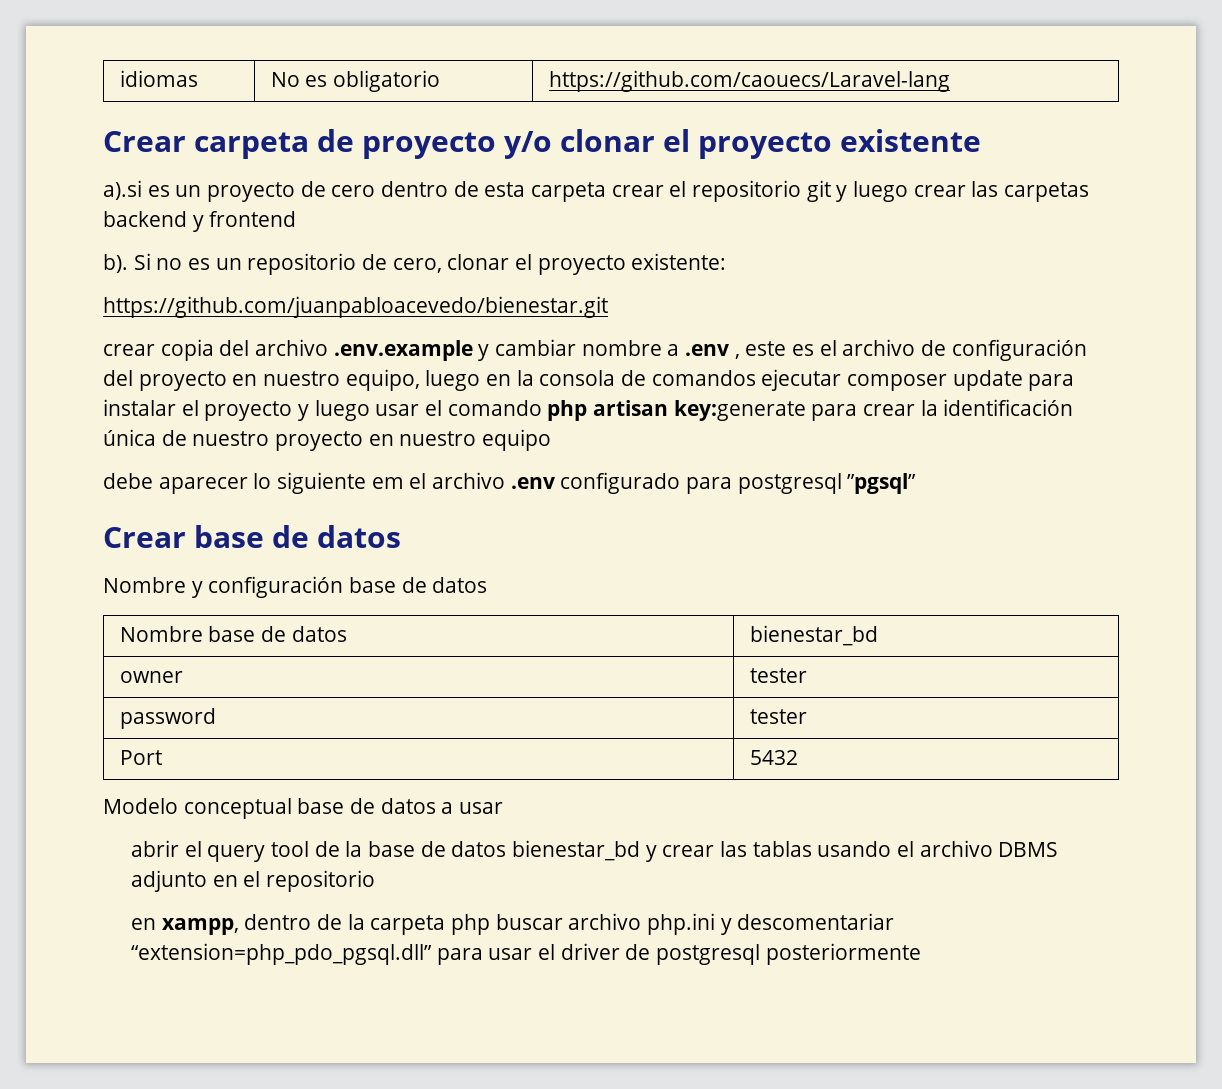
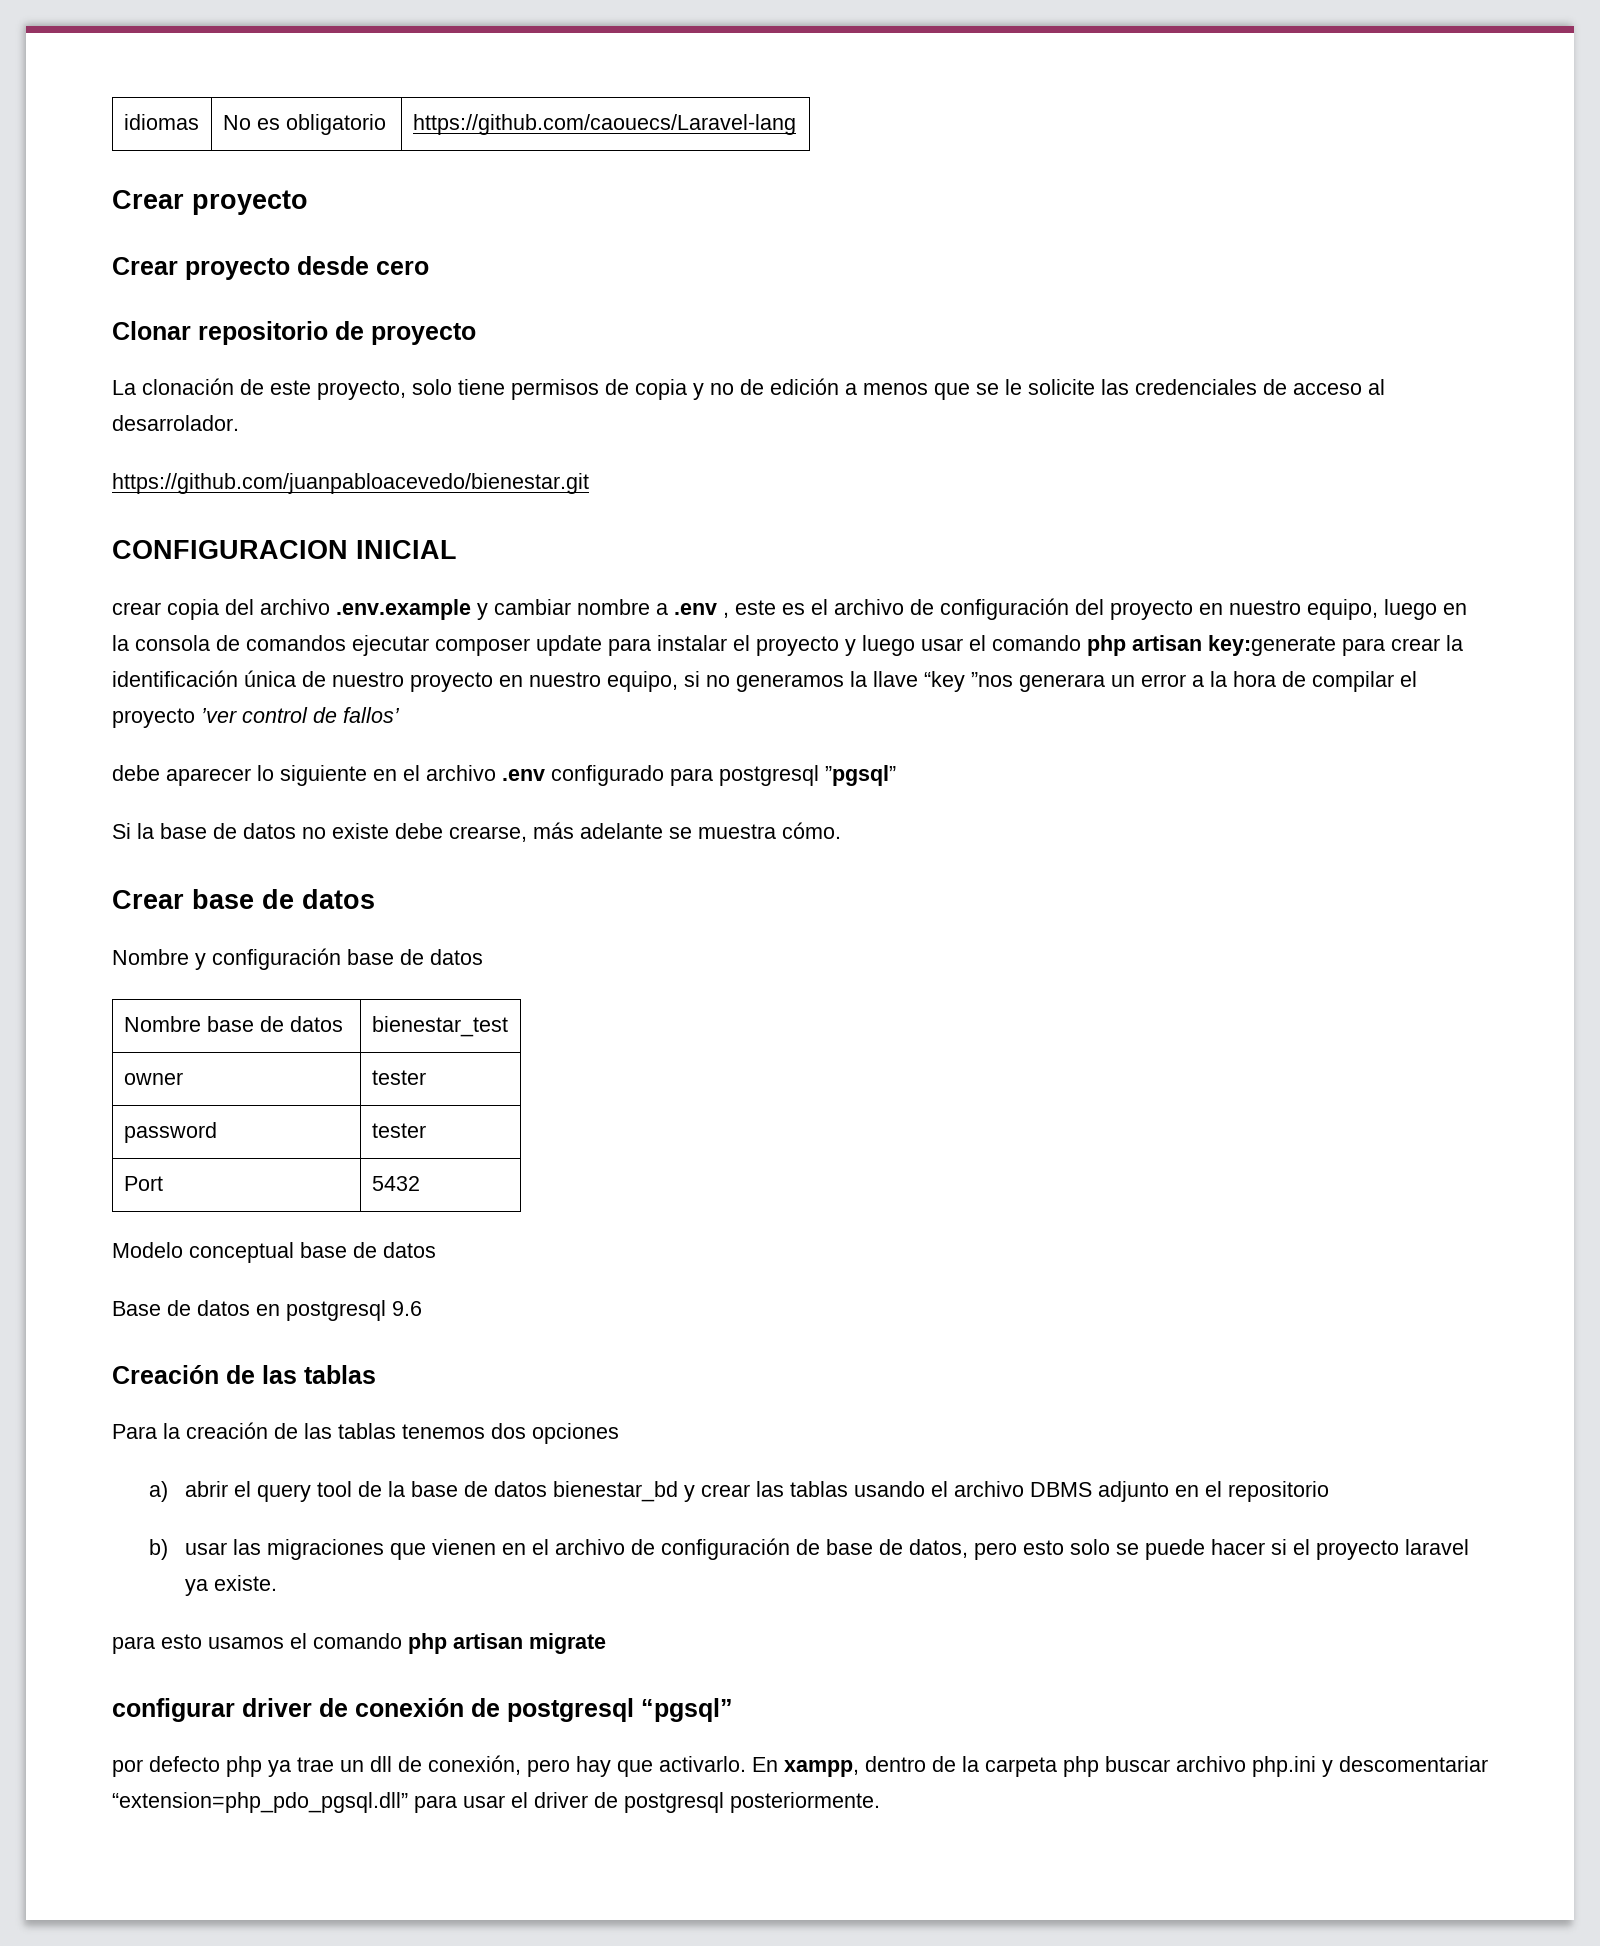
  idiomas | No es obligatorio | https://github.com/caouecs/Laravel-lang
- Crear carpeta de proyecto y/o clonar el proyecto existente
- a).si es un proyecto de cero dentro de esta carpeta crear el repositorio git y luego crear las carpetas backend y frontend
- b). Si no es un repositorio de cero, clonar el proyecto existente:
+ Crear proyecto
+ Crear proyecto desde cero
+ Clonar repositorio de proyecto
+ La clonación de este proyecto, solo tiene permisos de copia y no de edición a menos que se le solicite las credenciales de acceso al desarrolador.
+ CONFIGURACION INICIAL
- crear copia del archivo .env.example y cambiar nombre a .env , este es el archivo de configuración del proyecto en nuestro equipo, luego en la consola de comandos ejecutar composer update para instalar el proyecto y luego usar el comando php artisan key:generate para crear la identificación única de nuestro proyecto en nuestro equipo
+ crear copia del archivo .env.example y cambiar nombre a .env , este es el archivo de configuración del proyecto en nuestro equipo, luego en la consola de comandos ejecutar composer update para instalar el proyecto y luego usar el comando php artisan key:generate para crear la identificación única de nuestro proyecto en nuestro equipo, si no generamos la llave “key ”nos generara un error a la hora de compilar el proyecto ’ver control de fallos’
- debe aparecer lo siguiente em el archivo .env configurado para postgresql ”pgsql”
+ debe aparecer lo siguiente en el archivo .env configurado para postgresql ”pgsql”
+ Si la base de datos no existe debe crearse, más adelante se muestra cómo.
- Nombre base de datos | bienestar_bd
+ Nombre base de datos | bienestar_test
- Modelo conceptual base de datos a usar
- abrir el query tool de la base de datos bienestar_bd y crear las tablas usando el archivo DBMS adjunto en el repositorio
+ Modelo conceptual base de datos
+ Base de datos en postgresql 9.6
+ Creación de las tablas
+ Para la creación de las tablas tenemos dos opciones
+ a) abrir el query tool de la base de datos bienestar_bd y crear las tablas usando el archivo DBMS adjunto en el repositorio
- en xampp, dentro de la carpeta php buscar archivo php.ini y descomentariar “extension=php_pdo_pgsql.dll” para usar el driver de postgresql posteriormente
+ b) usar las migraciones que vienen en el archivo de configuración de base de datos, pero esto solo se puede hacer si el proyecto laravel ya existe.
+ para esto usamos el comando php artisan migrate
+ configurar driver de conexión de postgresql “pgsql”
+ por defecto php ya trae un dll de conexión, pero hay que activarlo. En xampp, dentro de la carpeta php buscar archivo php.ini y descomentariar “extension=php_pdo_pgsql.dll” para usar el driver de postgresql posteriormente.

